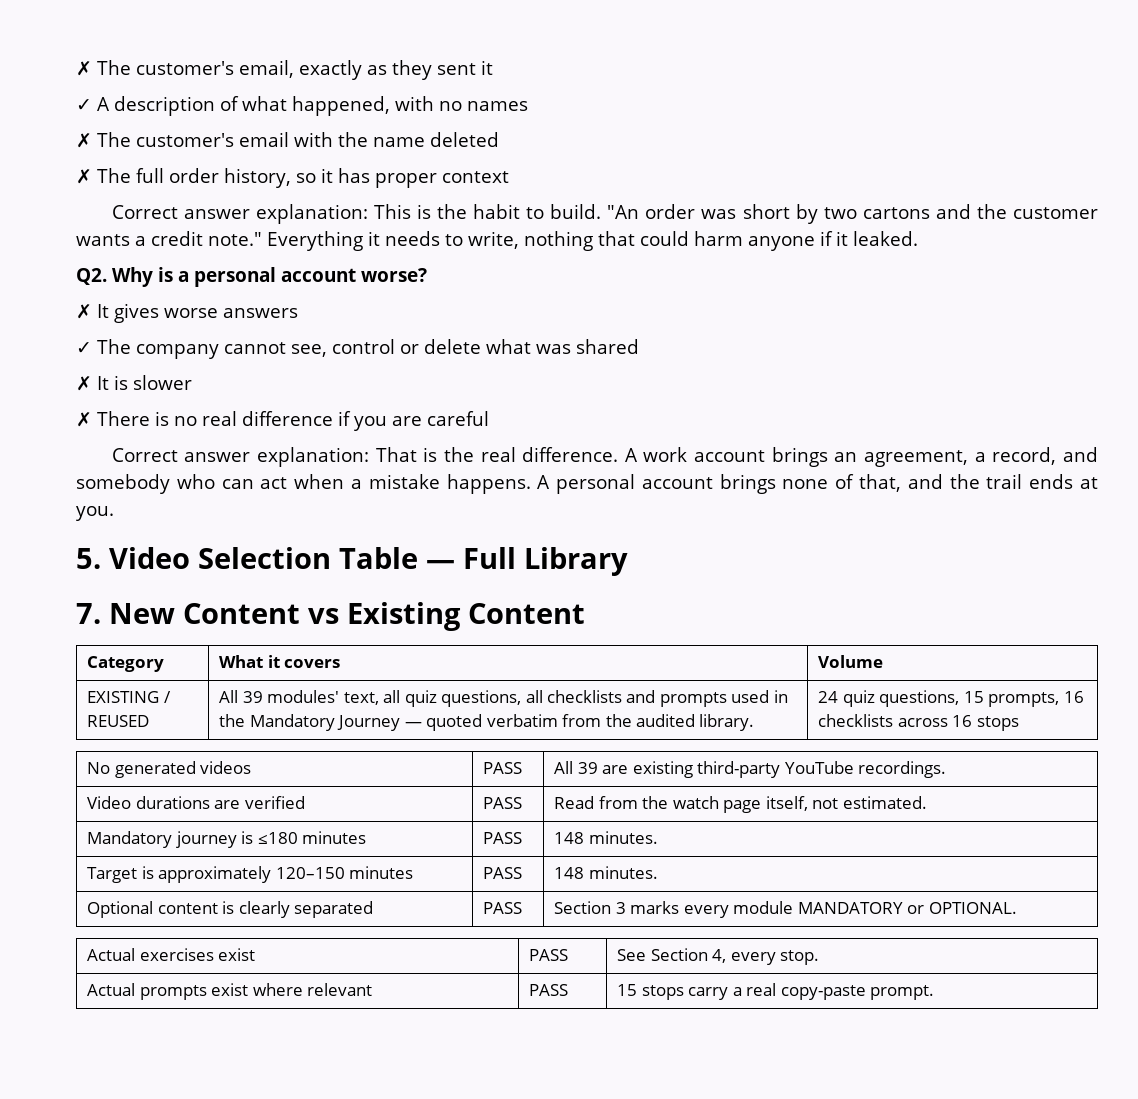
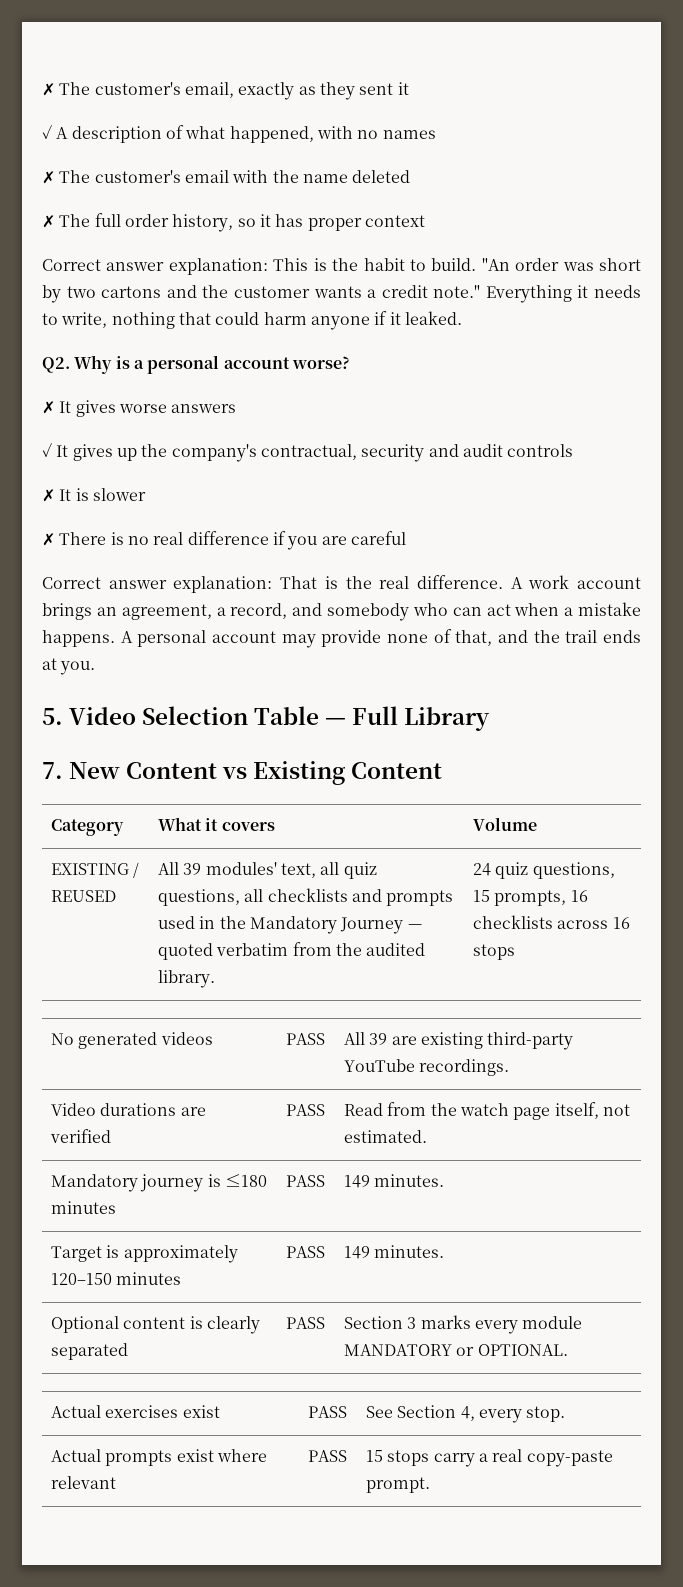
- ✓ The company cannot see, control or delete what was shared
+ ✓ It gives up the company's contractual, security and audit controls
- A personal account brings none of that, and the trail ends at you.
+ A personal account may provide none of that, and the trail ends at you.
- Mandatory journey is ≤180 minutes | PASS | 148 minutes.
+ Mandatory journey is ≤180 minutes | PASS | 149 minutes.
- Target is approximately 120–150 minutes | PASS | 148 minutes.
+ Target is approximately 120–150 minutes | PASS | 149 minutes.

